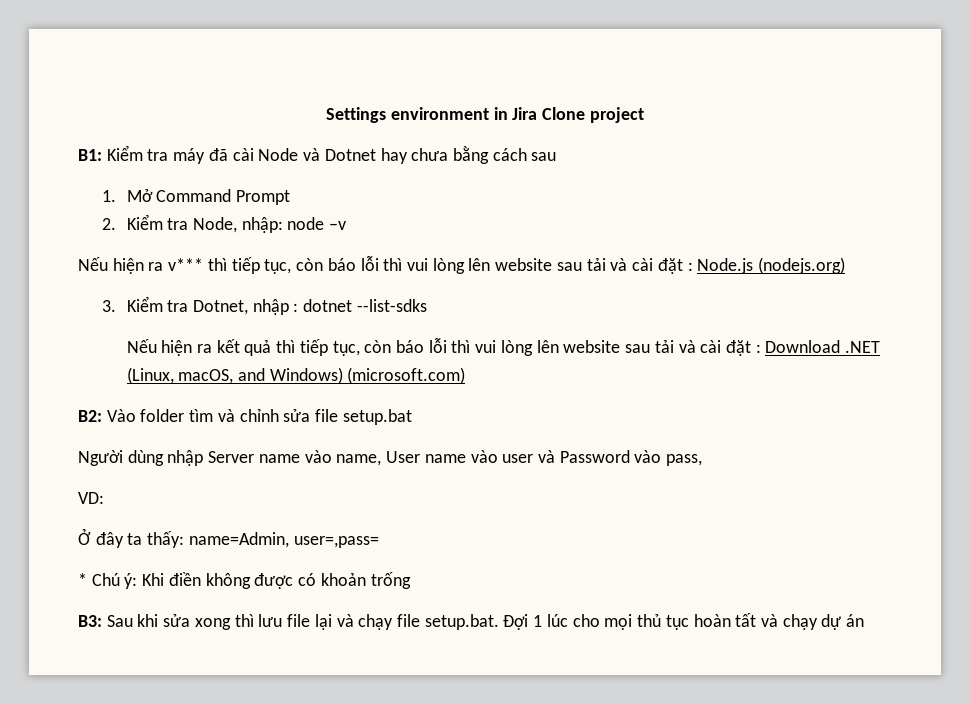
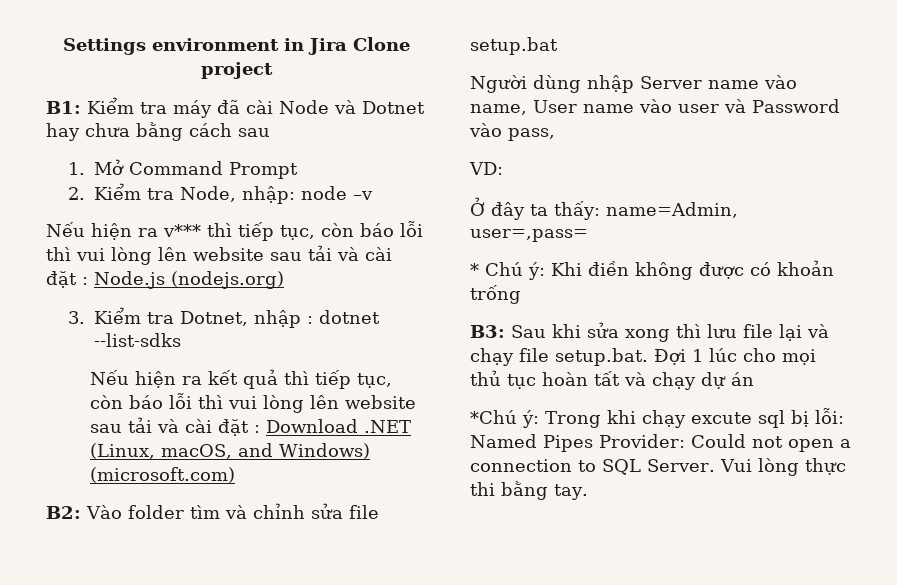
+ *Chú ý: Trong khi chạy excute sql bị lỗi: Named Pipes Provider: Could not open a connection to SQL Server. Vui lòng thực thi bằng tay.

